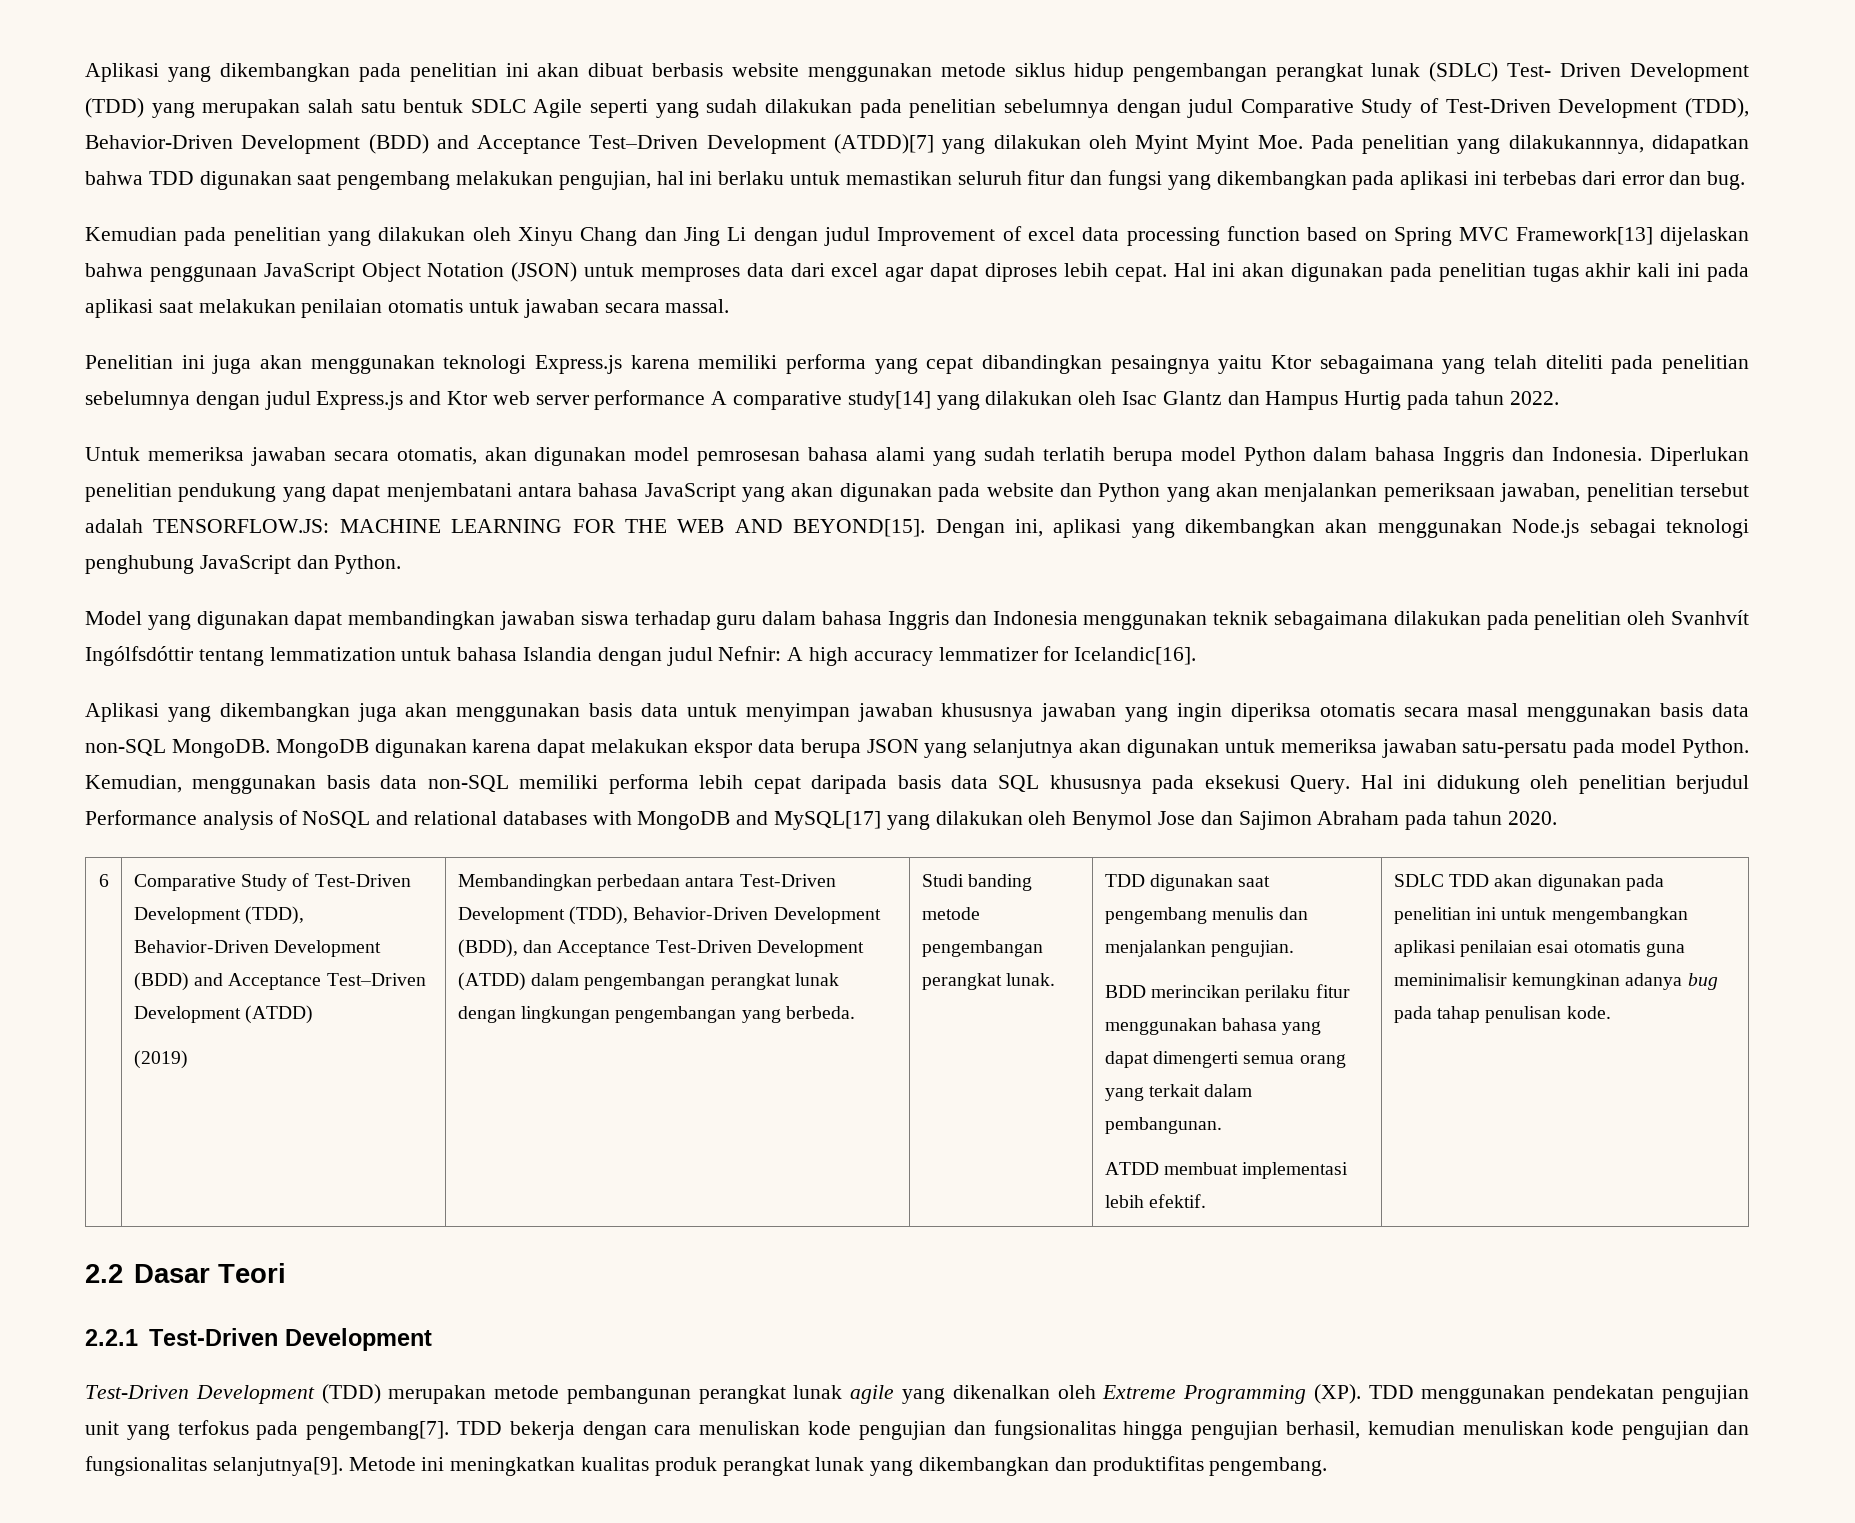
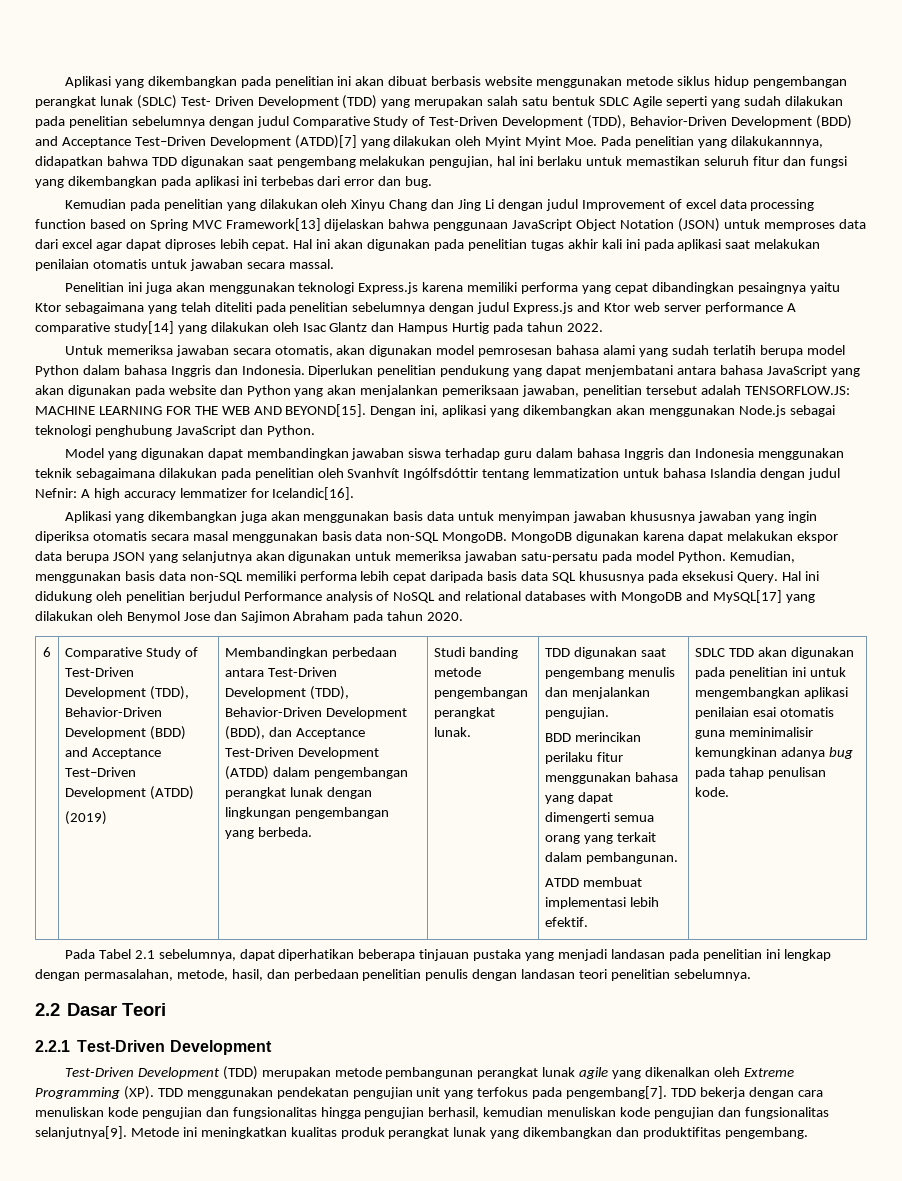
+ Pada Tabel 2.1 sebelumnya, dapat diperhatikan beberapa tinjauan pustaka yang menjadi landasan pada penelitian ini lengkap dengan permasalahan, metode, hasil, dan perbedaan penelitian penulis dengan landasan teori penelitian sebelumnya.

